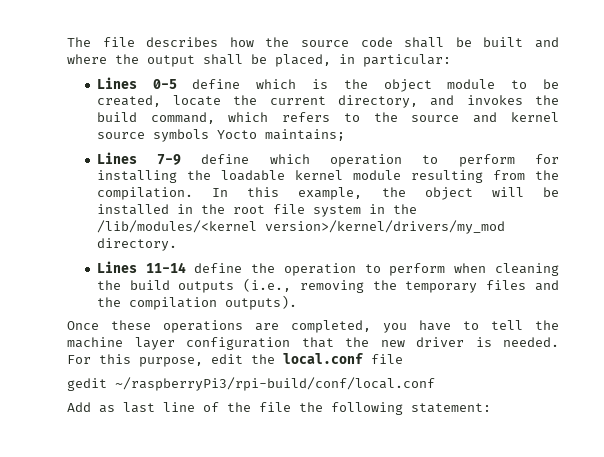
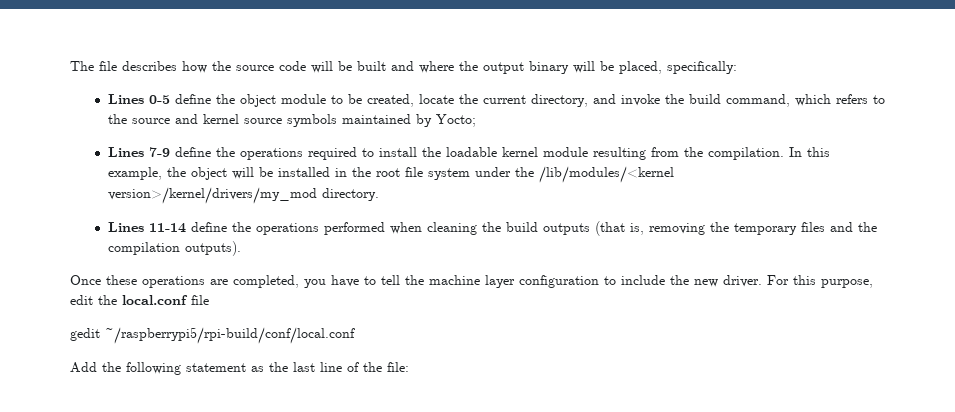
- The file describes how the source code shall be built and where the output shall be placed, in particular:
+ The file describes how the source code will be built and where the output binary will be placed, specifically:
- Lines 0-5 define which is the object module to be created, locate the current directory, and invokes the build command, which refers to the source and kernel source symbols Yocto maintains;
+ Lines 0-5 define the object module to be created, locate the current directory, and invoke the build command, which refers to the source and kernel source symbols maintained by Yocto;
- Lines 7-9 define which operation to perform for installing the loadable kernel module resulting from the compilation.
+ Lines 7-9 define the operations required to install the loadable kernel module resulting from the compilation.
- In this example, the object will be installed in the root file system in the /lib/modules/<kernel version>/kernel/drivers/my_mod directory.
+ In this example, the object will be installed in the root file system under the /lib/modules/<kernel version>/kernel/drivers/my_mod directory.
- Lines 11-14 define the operation to perform when cleaning the build outputs (i.e., removing the temporary files and the compilation outputs).
+ Lines 11-14 define the operations performed when cleaning the build outputs (that is, removing the temporary files and the compilation outputs).
- Once these operations are completed, you have to tell the machine layer configuration that the new driver is needed.
+ Once these operations are completed, you have to tell the machine layer configuration to include the new driver.
- gedit ~/raspberryPi3/rpi-build/conf/local.conf
+ gedit ~/raspberrypi5/rpi-build/conf/local.conf
- Add as last line of the file the following statement:
+ Add the following statement as the last line of the file:

